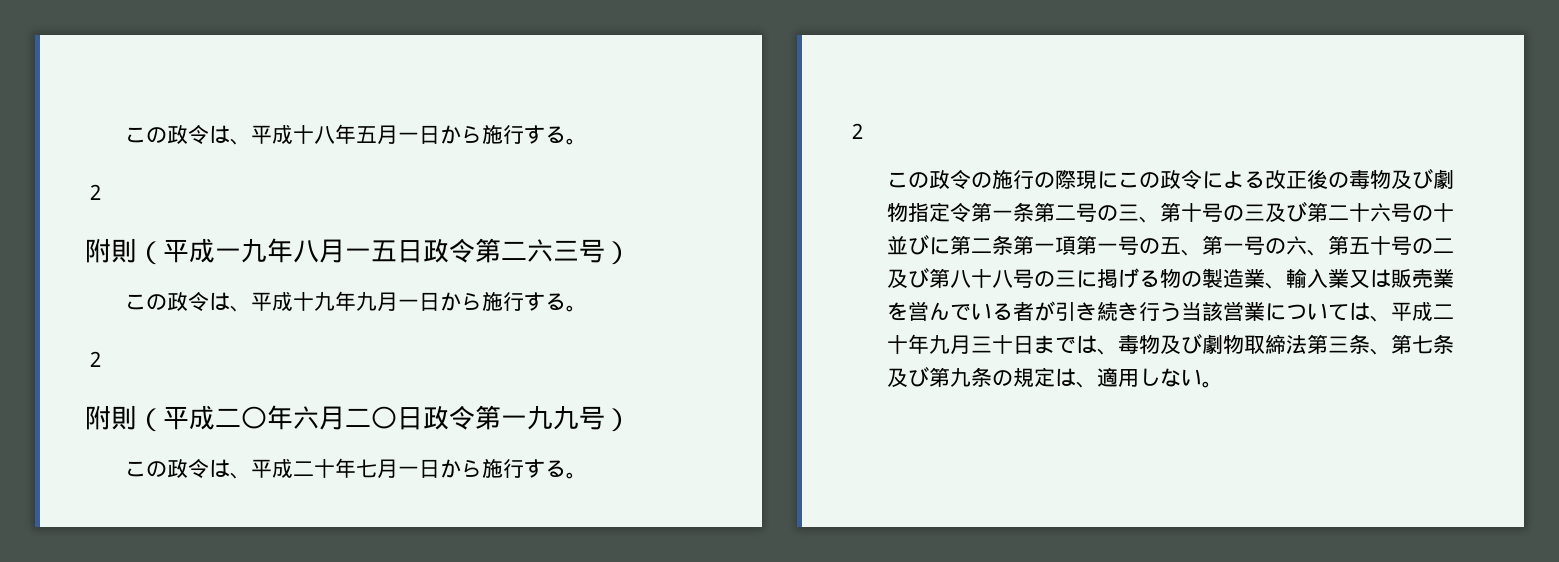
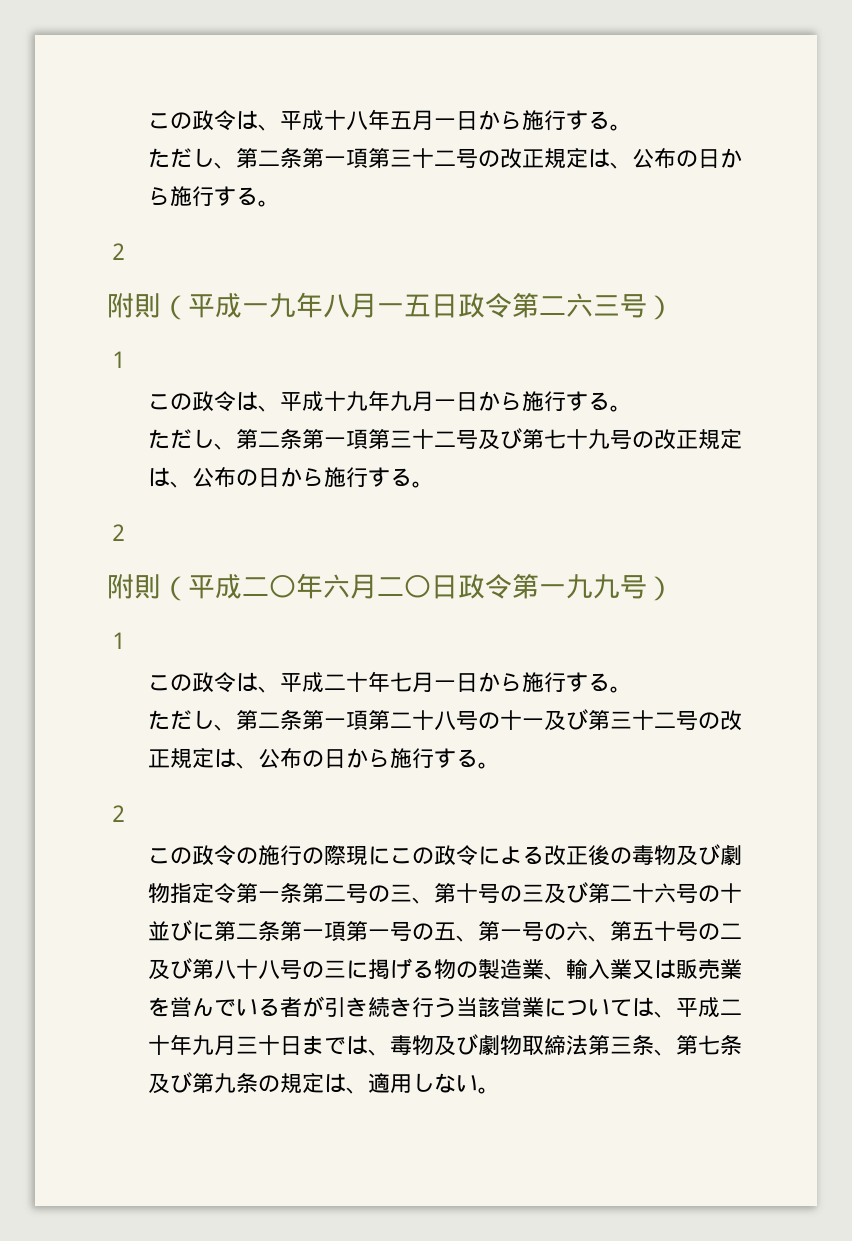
+ ただし、第二条第一項第三十二号の改正規定は、公布の日から施行する。
  附則（平成一九年八月一五日政令第二六三号）
+ １
+ ただし、第二条第一項第三十二号及び第七十九号の改正規定は、公布の日から施行する。
  附則（平成二〇年六月二〇日政令第一九九号）
+ １
+ ただし、第二条第一項第二十八号の十一及び第三十二号の改正規定は、公布の日から施行する。

